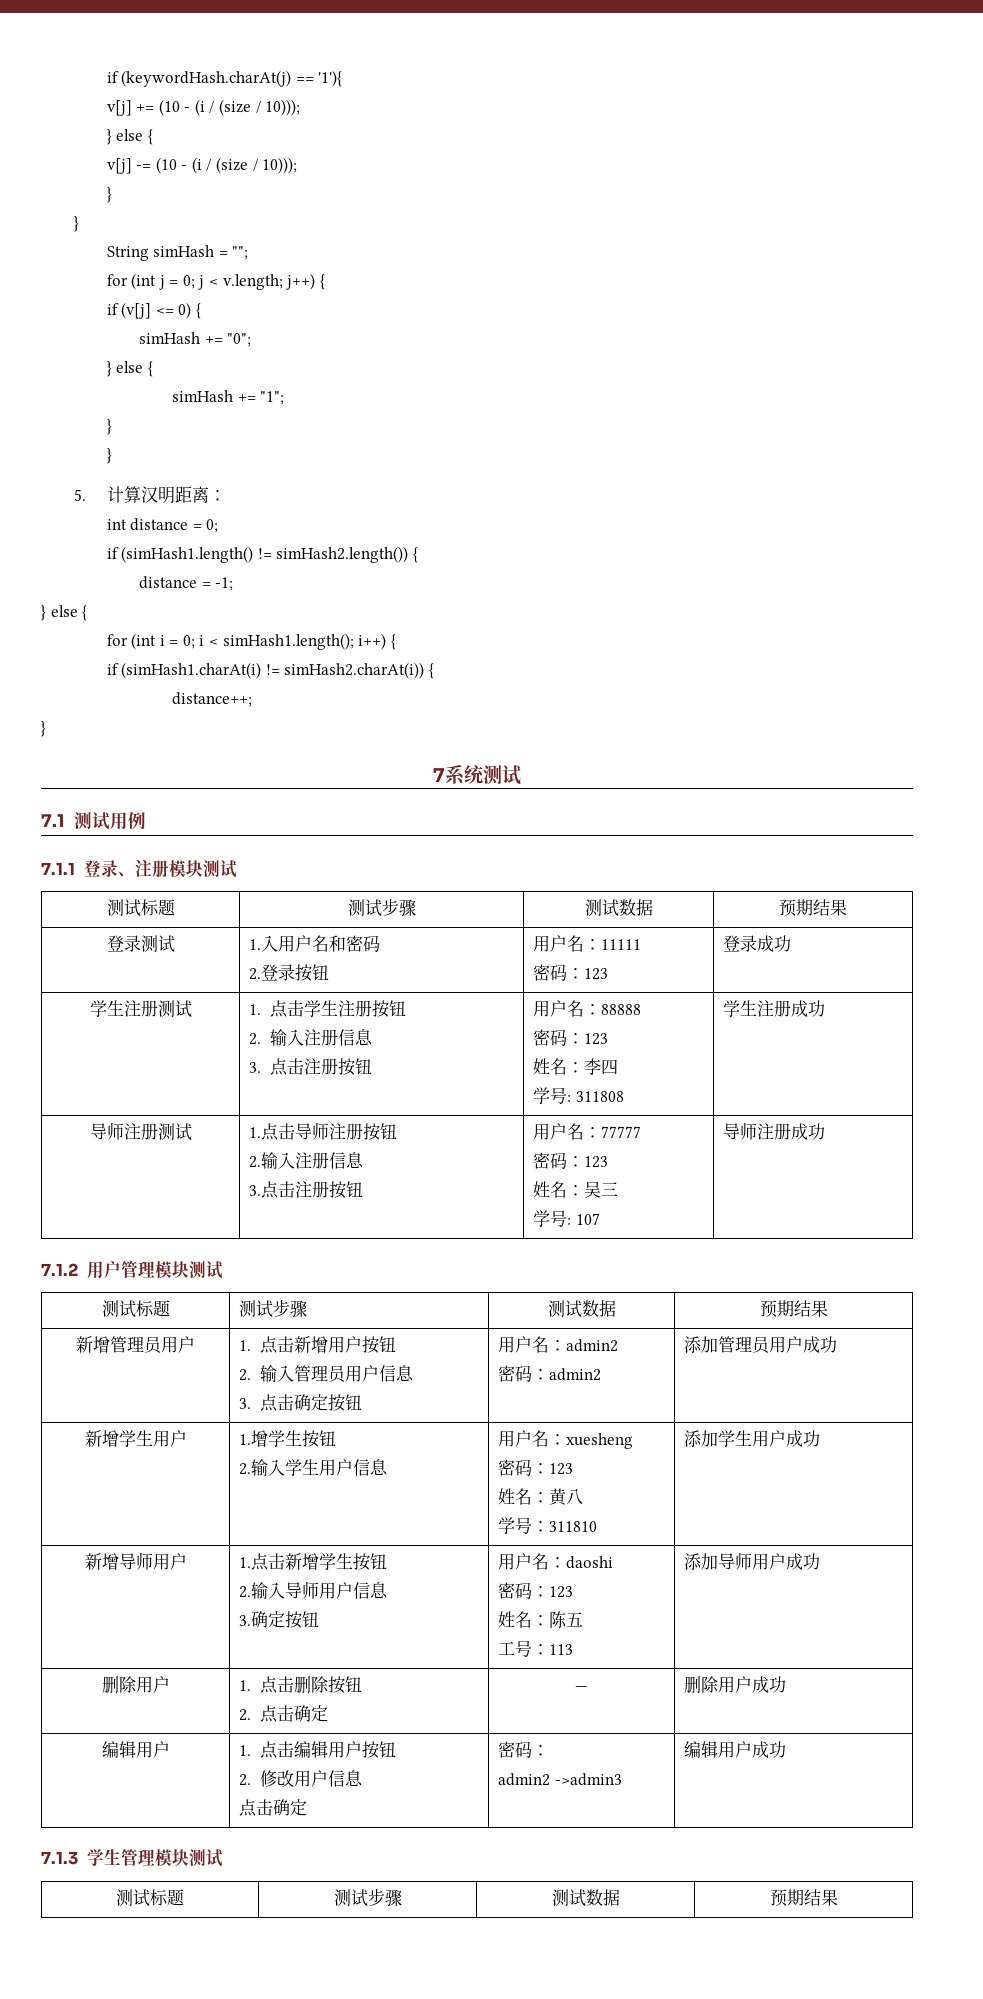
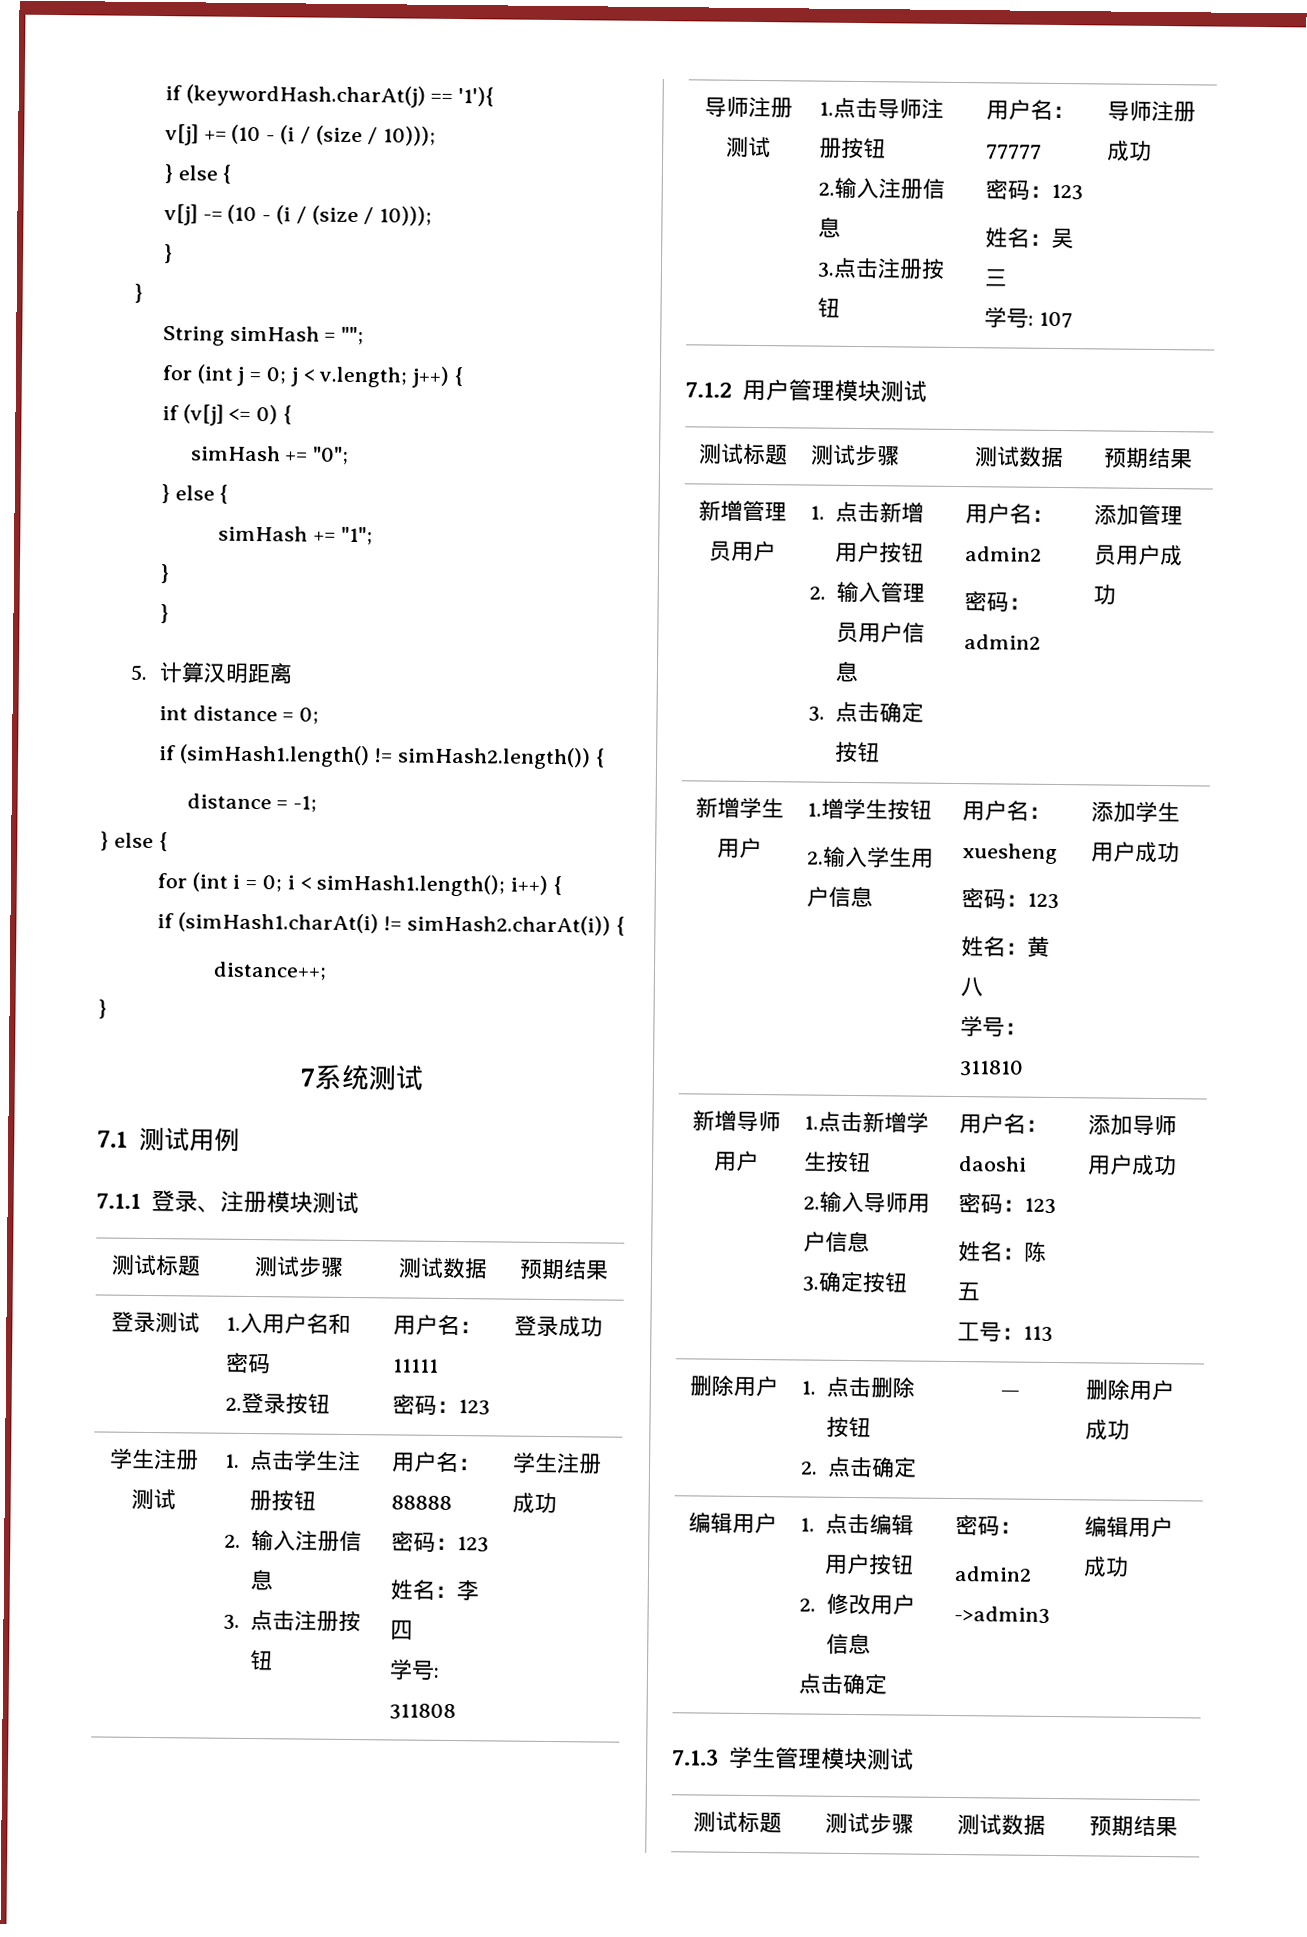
- 5.计算汉明距离：
+ 5.计算汉明距离

